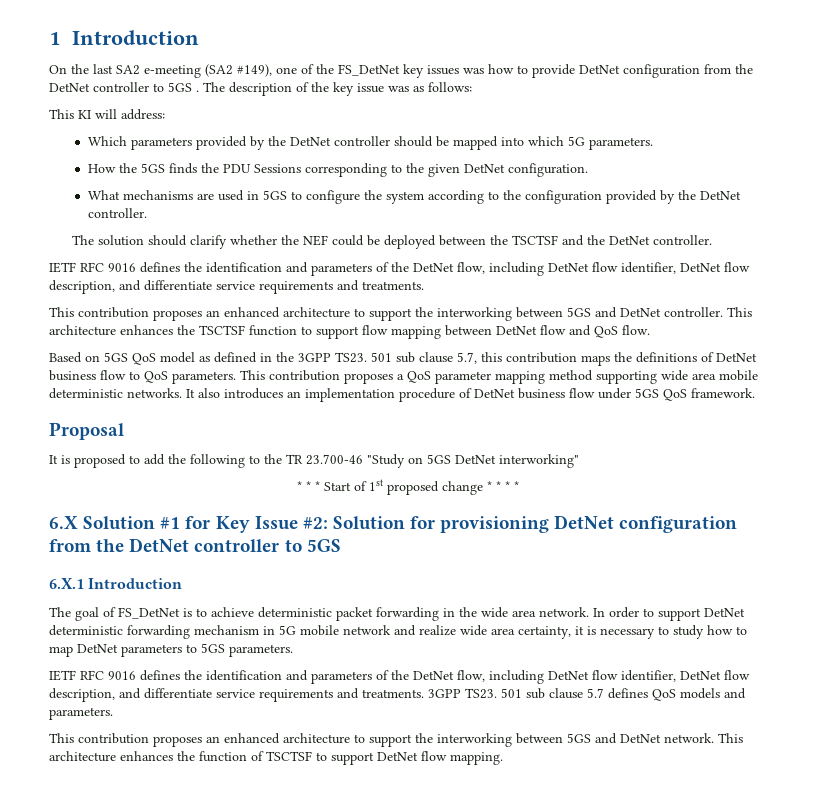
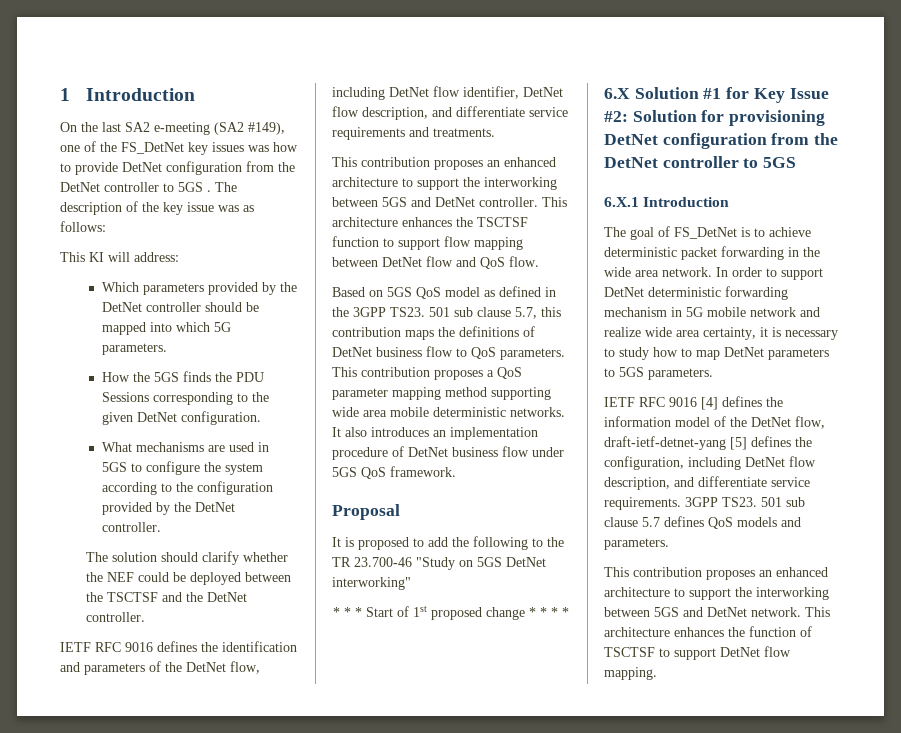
  In order to support DetNet deterministic forwarding mechanism in 5G mobile network and realize wide area certainty, it is necessary to study how to map DetNet parameters to 5GS parameters.
- IETF RFC 9016 defines the identification and parameters of the DetNet flow, including DetNet flow identifier, DetNet flow description, and differentiate service requirements and treatments.
+ IETF RFC 9016 [4] defines the information model of the DetNet flow, draft-ietf-detnet-yang [5] defines the configuration, including DetNet flow description, and differentiate service requirements.

